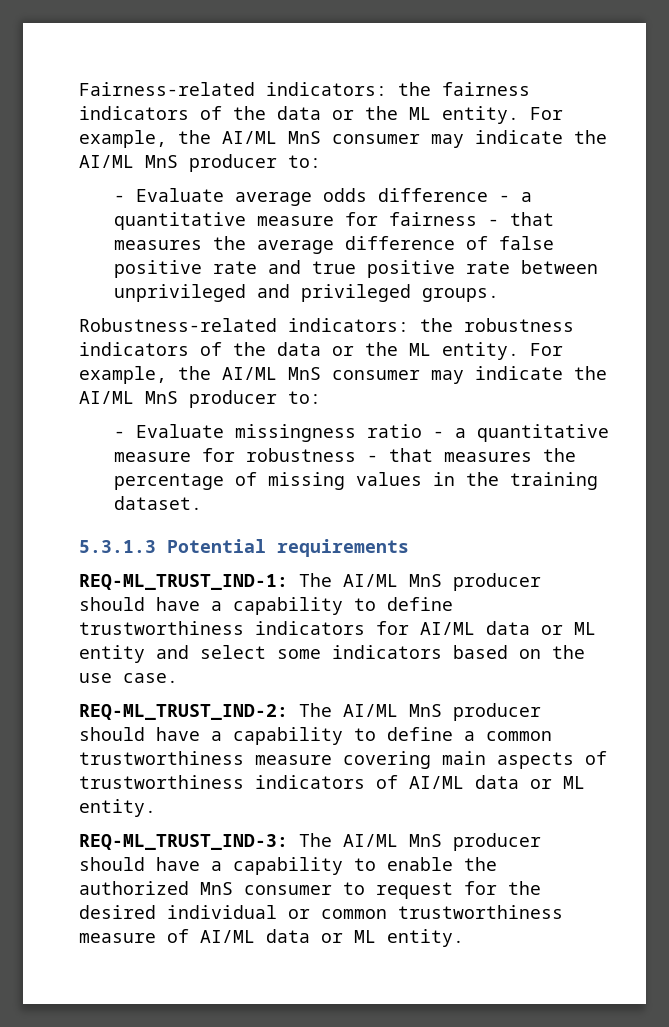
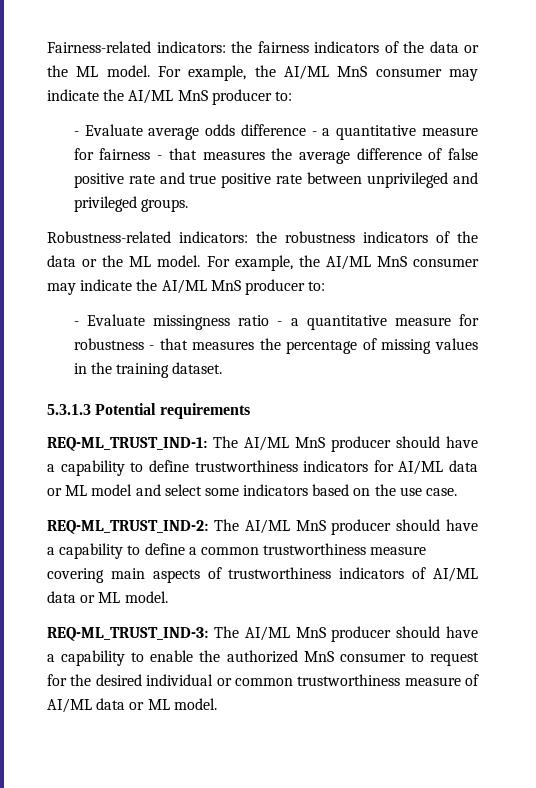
- Fairness-related indicators: the fairness indicators of the data or the ML entity.
+ Fairness-related indicators: the fairness indicators of the data or the ML model.
- Robustness-related indicators: the robustness indicators of the data or the ML entity.
+ Robustness-related indicators: the robustness indicators of the data or the ML model.
- REQ-ML_TRUST_IND-1: The AI/ML MnS producer should have a capability to define trustworthiness indicators for AI/ML data or ML entity and select some indicators based on the use case.
+ REQ-ML_TRUST_IND-1: The AI/ML MnS producer should have a capability to define trustworthiness indicators for AI/ML data or ML model and select some indicators based on the use case.
- REQ-ML_TRUST_IND-2: The AI/ML MnS producer should have a capability to define a common trustworthiness measure covering main aspects of trustworthiness indicators of AI/ML data or ML entity.
+ REQ-ML_TRUST_IND-2: The AI/ML MnS producer should have a capability to define a common trustworthiness measure covering main aspects of trustworthiness indicators of AI/ML data or ML model.
- REQ-ML_TRUST_IND-3: The AI/ML MnS producer should have a capability to enable the authorized MnS consumer to request for the desired individual or common trustworthiness measure of AI/ML data or ML entity.
+ REQ-ML_TRUST_IND-3: The AI/ML MnS producer should have a capability to enable the authorized MnS consumer to request for the desired individual or common trustworthiness measure of AI/ML data or ML model.

